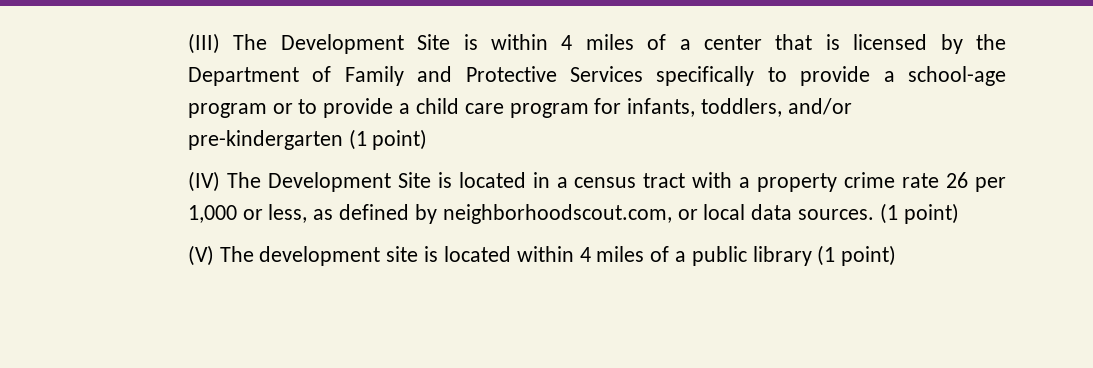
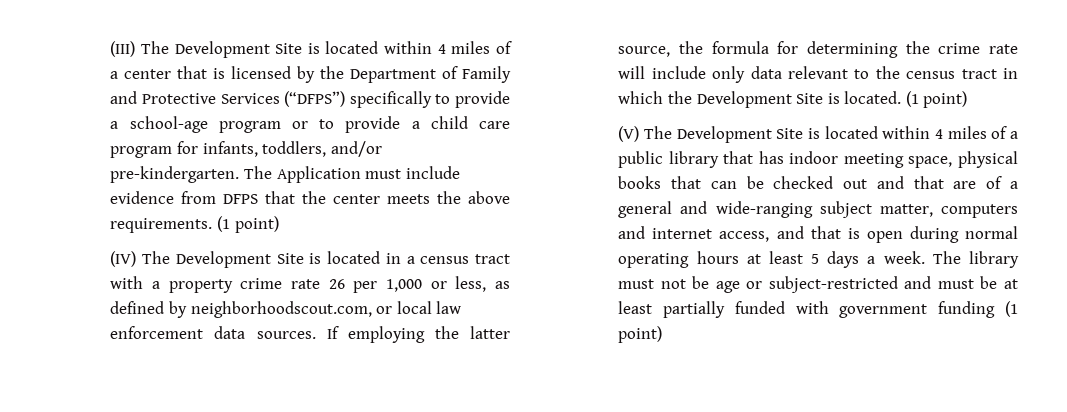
- (III) The Development Site is within 4 miles of a center that is licensed by the Department of Family and Protective Services specifically to provide a school-age program or to provide a child care program for infants, toddlers, and/or pre-kindergarten (1 point)
+ (III) The Development Site is located within 4 miles of a center that is licensed by the Department of Family and Protective Services (“DFPS”) specifically to provide a school-age program or to provide a child care program for infants, toddlers, and/or pre-kindergarten. The Application must include evidence from DFPS that the center meets the above requirements. (1 point)
- (IV) The Development Site is located in a census tract with a property crime rate 26 per 1,000 or less, as defined by neighborhoodscout.com, or local data sources.
+ (IV) The Development Site is located in a census tract with a property crime rate 26 per 1,000 or less, as defined by neighborhoodscout.com, or local law enforcement data sources. If employing the latter source, the formula for determining the crime rate will include only data relevant to the census tract in which the Development Site is located.
- (V) The development site is located within 4 miles of a public library (1 point)
+ (V) The Development Site is located within 4 miles of a public library that has indoor meeting space, physical books that can be checked out and that are of a general and wide-ranging subject matter, computers and internet access, and that is open during normal operating hours at least 5 days a week. The library must not be age or subject-restricted and must be at least partially funded with government funding (1 point)

